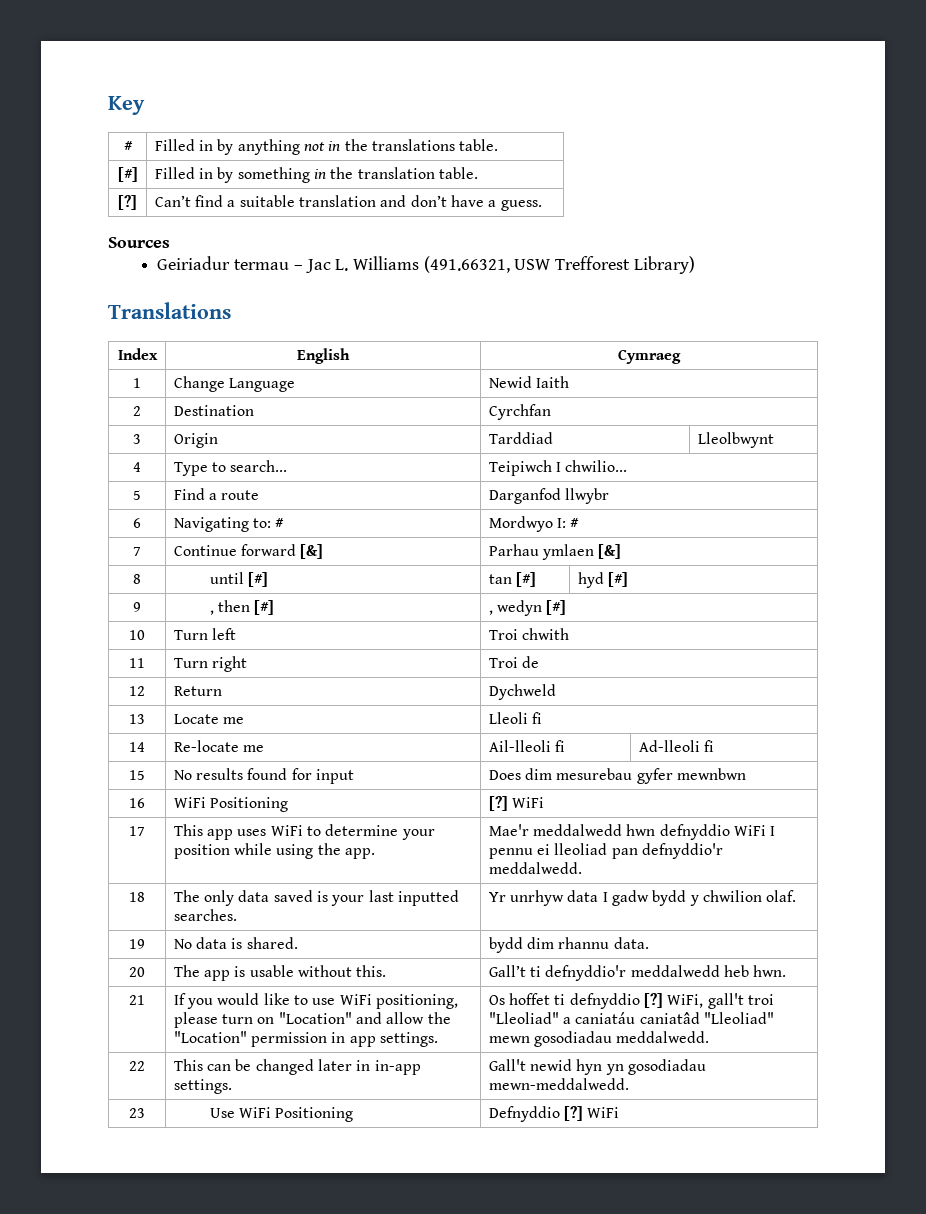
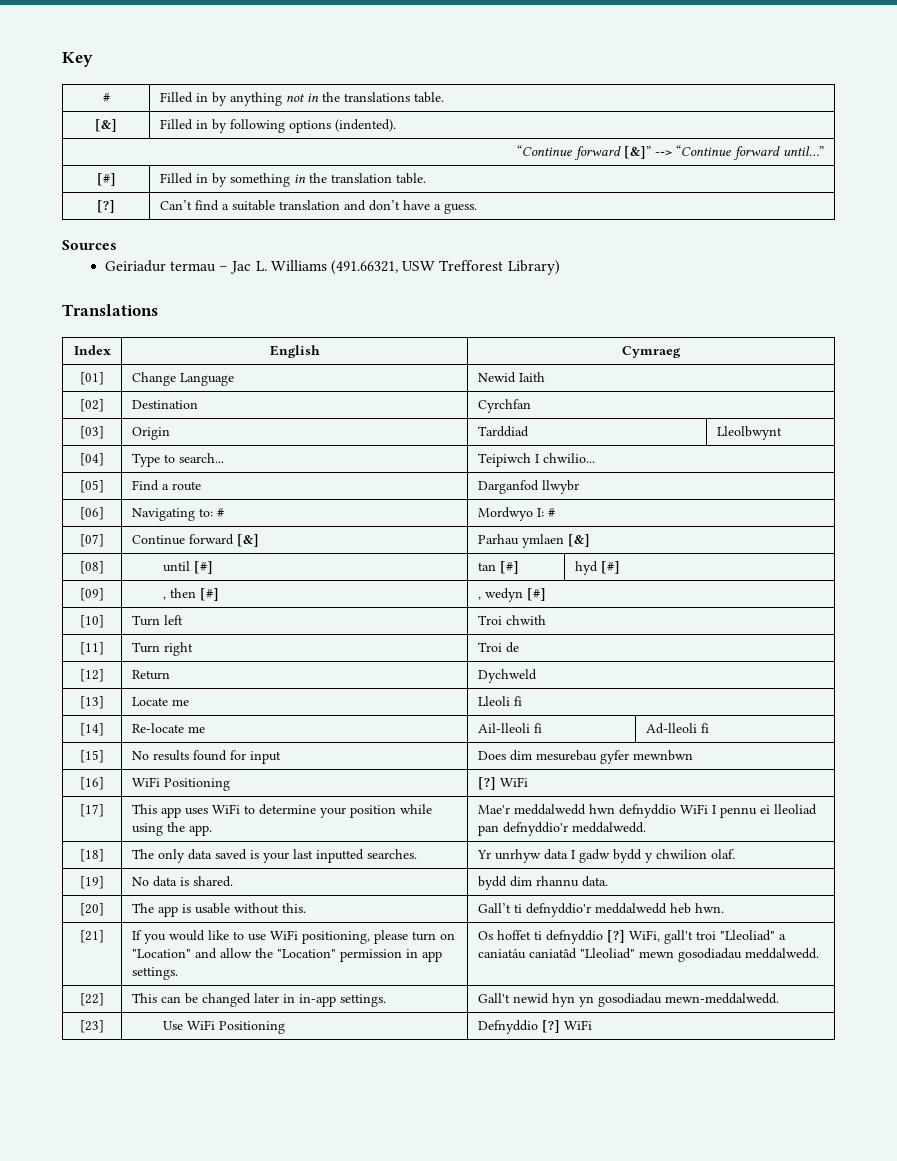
+ [&] | Filled in by following options (indented).
+ “Continue forward [&]” --> “Continue forward until…”
- 1 | Change Language | Newid Iaith
+ [01] | Change Language | Newid Iaith
- 2 | Destination | Cyrchfan
+ [02] | Destination | Cyrchfan
- 3 | Origin | Tarddiad | Lleolbwynt
+ [03] | Origin | Tarddiad | Lleolbwynt
- 4 | Type to search... | Teipiwch I chwilio...
+ [04] | Type to search... | Teipiwch I chwilio...
- 5 | Find a route | Darganfod llwybr
+ [05] | Find a route | Darganfod llwybr
- 6 | Navigating to: # | Mordwyo I: #
+ [06] | Navigating to: # | Mordwyo I: #
- 7 | Continue forward [&] | Parhau ymlaen [&]
+ [07] | Continue forward [&] | Parhau ymlaen [&]
- 8 | until [#] | tan [#] | hyd [#]
+ [08] | until [#] | tan [#] | hyd [#]
- 9 | , then [#] | , wedyn [#]
+ [09] | , then [#] | , wedyn [#]
- 10 | Turn left | Troi chwith
+ [10] | Turn left | Troi chwith
- 11 | Turn right | Troi de
+ [11] | Turn right | Troi de
- 12 | Return | Dychweld
+ [12] | Return | Dychweld
- 13 | Locate me | Lleoli fi
+ [13] | Locate me | Lleoli fi
- 14 | Re-locate me | Ail-lleoli fi | Ad-lleoli fi
+ [14] | Re-locate me | Ail-lleoli fi | Ad-lleoli fi
- 15 | No results found for input | Does dim mesurebau gyfer mewnbwn
+ [15] | No results found for input | Does dim mesurebau gyfer mewnbwn
- 16 | WiFi Positioning | [?] WiFi
+ [16] | WiFi Positioning | [?] WiFi
- 17 | This app uses WiFi to determine your position while using the app. | Mae'r meddalwedd hwn defnyddio WiFi I pennu ei lleoliad pan defnyddio'r meddalwedd.
+ [17] | This app uses WiFi to determine your position while using the app. | Mae'r meddalwedd hwn defnyddio WiFi I pennu ei lleoliad pan defnyddio'r meddalwedd.
- 18 | The only data saved is your last inputted searches. | Yr unrhyw data I gadw bydd y chwilion olaf.
+ [18] | The only data saved is your last inputted searches. | Yr unrhyw data I gadw bydd y chwilion olaf.
- 19 | No data is shared. | bydd dim rhannu data.
+ [19] | No data is shared. | bydd dim rhannu data.
- 20 | The app is usable without this. | Gall’t ti defnyddio'r meddalwedd heb hwn.
+ [20] | The app is usable without this. | Gall’t ti defnyddio'r meddalwedd heb hwn.
- 21 | If you would like to use WiFi positioning, please turn on "Location" and allow the "Location" permission in app settings. | Os hoffet ti defnyddio [?] WiFi, gall't troi "Lleoliad" a caniatáu caniatâd "Lleoliad" mewn gosodiadau meddalwedd.
+ [21] | If you would like to use WiFi positioning, please turn on "Location" and allow the "Location" permission in app settings. | Os hoffet ti defnyddio [?] WiFi, gall't troi "Lleoliad" a caniatáu caniatâd "Lleoliad" mewn gosodiadau meddalwedd.
- 22 | This can be changed later in in-app settings. | Gall't newid hyn yn gosodiadau mewn-meddalwedd.
+ [22] | This can be changed later in in-app settings. | Gall't newid hyn yn gosodiadau mewn-meddalwedd.
- 23 | Use WiFi Positioning | Defnyddio [?] WiFi
+ [23] | Use WiFi Positioning | Defnyddio [?] WiFi

